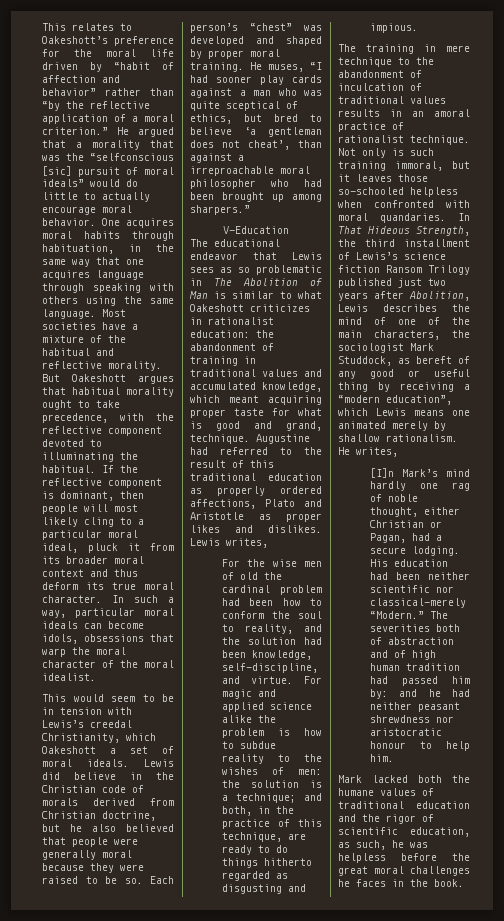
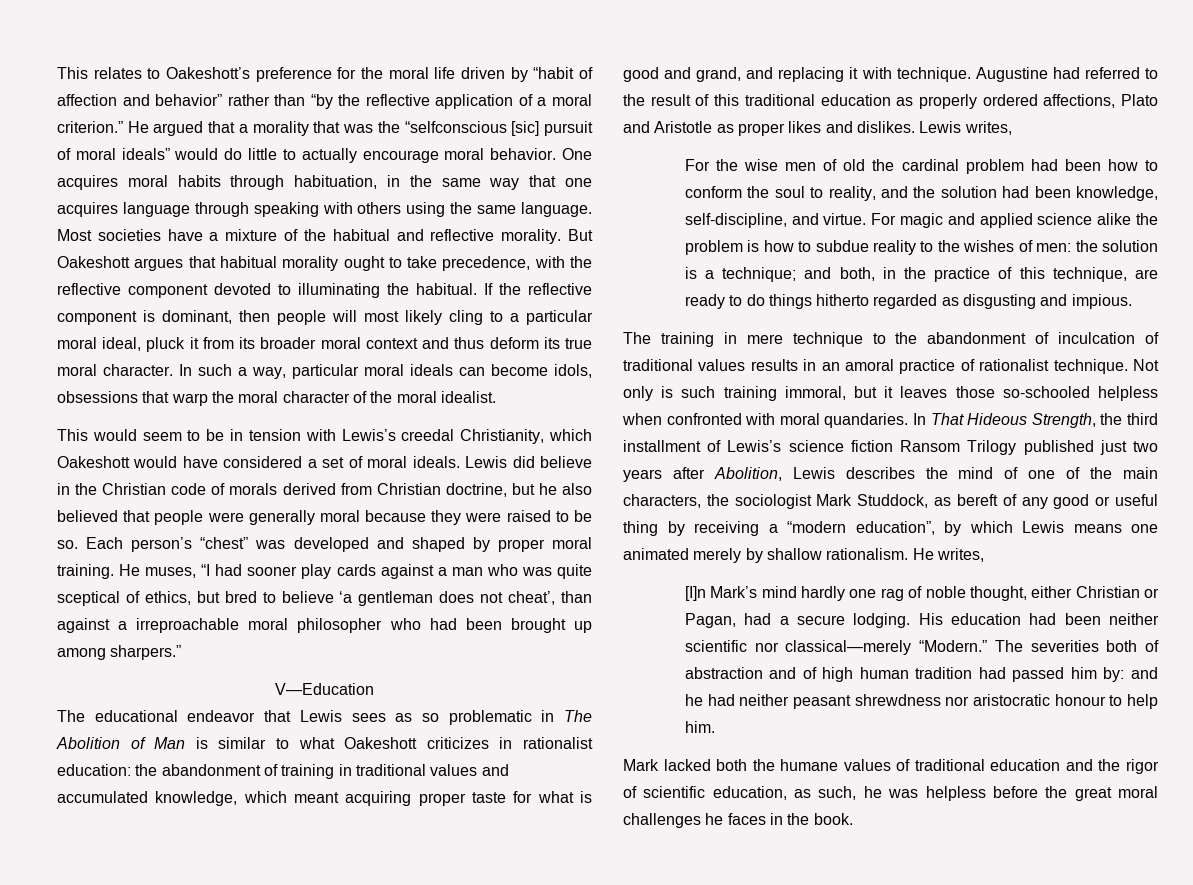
- This would seem to be in tension with Lewis’s creedal Christianity, which Oakeshott a set of moral ideals.
+ This would seem to be in tension with Lewis’s creedal Christianity, which Oakeshott would have considered a set of moral ideals.
- The educational endeavor that Lewis sees as so problematic in The Abolition of Man is similar to what Oakeshott criticizes in rationalist education: the abandonment of training in traditional values and accumulated knowledge, which meant acquiring proper taste for what is good and grand, technique.
+ The educational endeavor that Lewis sees as so problematic in The Abolition of Man is similar to what Oakeshott criticizes in rationalist education: the abandonment of training in traditional values and accumulated knowledge, which meant acquiring proper taste for what is good and grand, and replacing it with technique.
- In That Hideous Strength, the third installment of Lewis’s science fiction Ransom Trilogy published just two years after Abolition, Lewis describes the mind of one of the main characters, the sociologist Mark Studdock, as bereft of any good or useful thing by receiving a “modern education”, which Lewis means one animated merely by shallow rationalism.
+ In That Hideous Strength, the third installment of Lewis’s science fiction Ransom Trilogy published just two years after Abolition, Lewis describes the mind of one of the main characters, the sociologist Mark Studdock, as bereft of any good or useful thing by receiving a “modern education”, by which Lewis means one animated merely by shallow rationalism.

